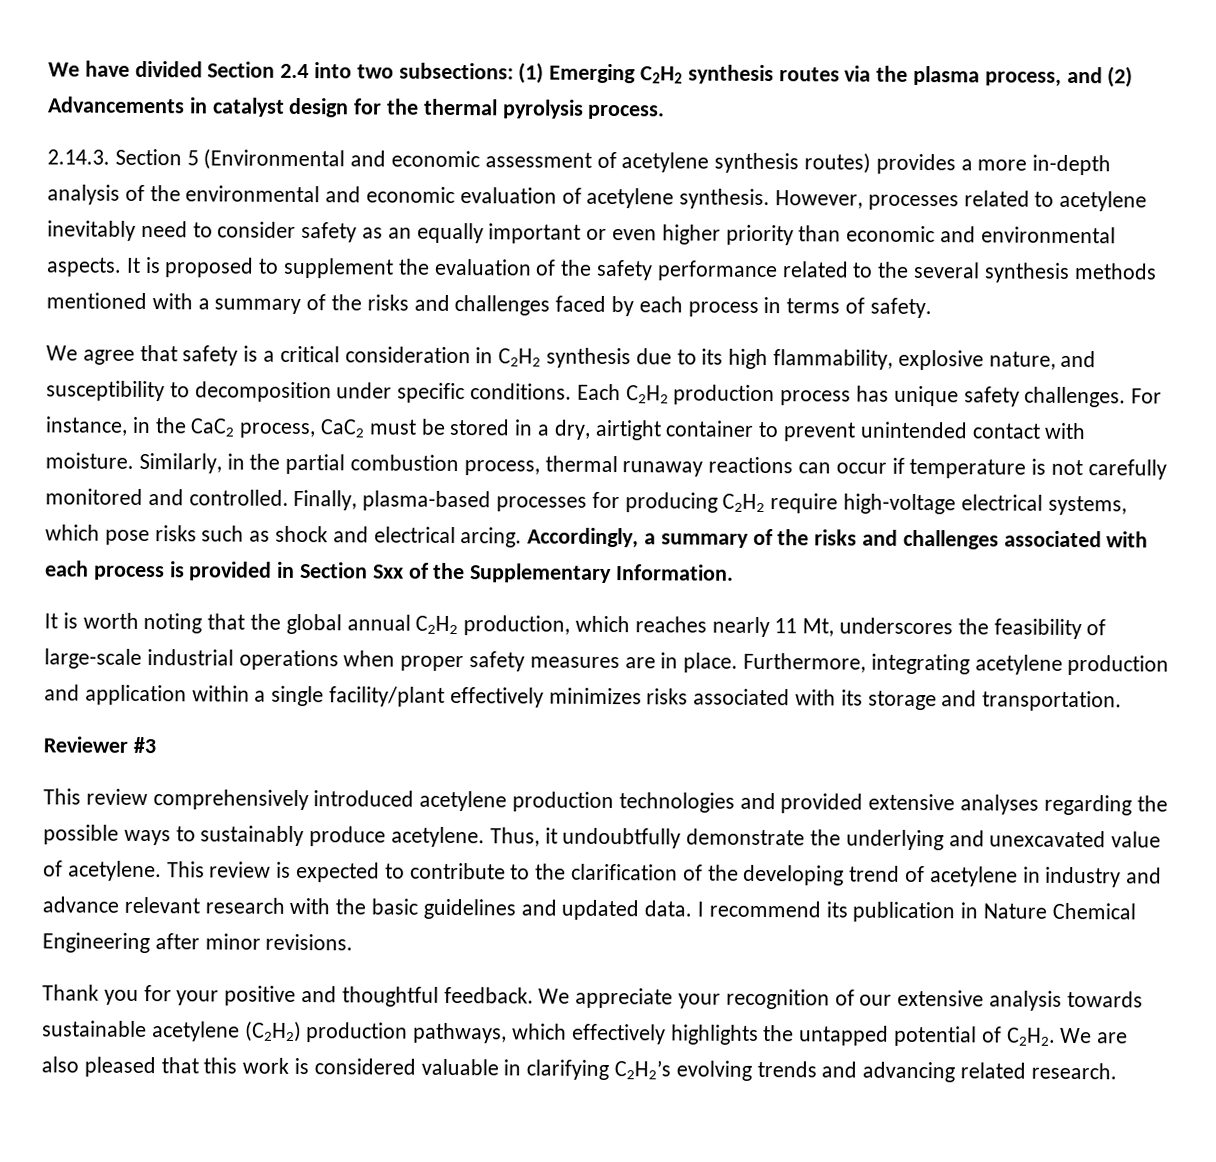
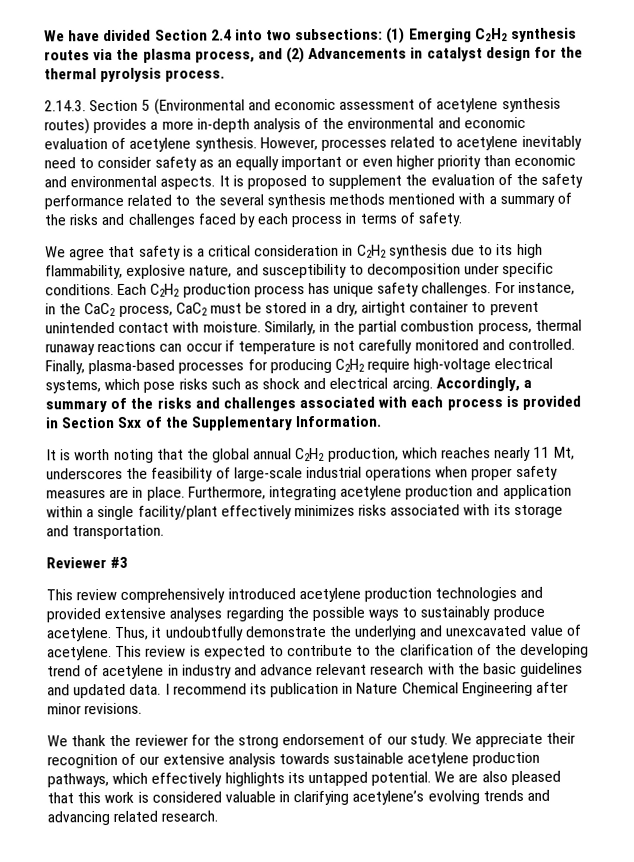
- Thank you for your positive and thoughtful feedback.
+ We thank the reviewer for the strong endorsement of our study.
- We appreciate your recognition of our extensive analysis towards sustainable acetylene (C2H2) production pathways, which effectively highlights the untapped potential of C2H2.
+ We appreciate their recognition of our extensive analysis towards sustainable acetylene production pathways, which effectively highlights its untapped potential.
- We are also pleased that this work is considered valuable in clarifying C2H2’s evolving trends and advancing related research.
+ We are also pleased that this work is considered valuable in clarifying acetylene’s evolving trends and advancing related research.

